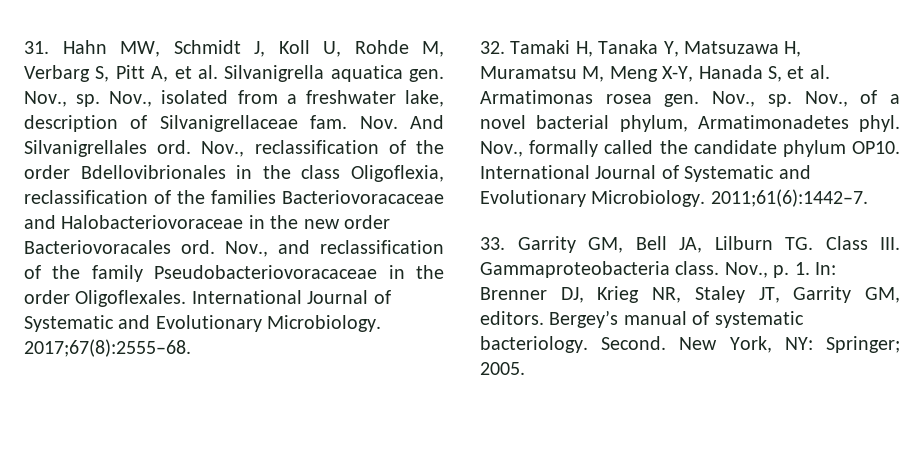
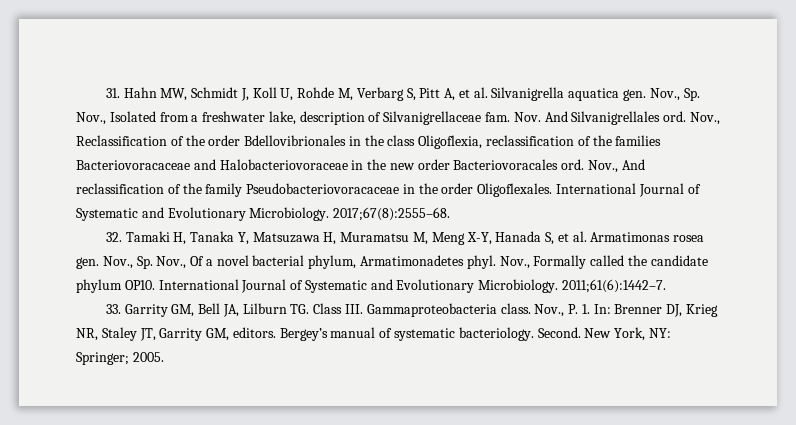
- Nov., sp. Nov., isolated from a freshwater lake, description of Silvanigrellaceae fam.
+ Nov., Sp. Nov., Isolated from a freshwater lake, description of Silvanigrellaceae fam.
- Nov., reclassification of the order Bdellovibrionales in the class Oligoflexia, reclassification of the families Bacteriovoracaceae and Halobacteriovoraceae in the new order Bacteriovoracales ord.
+ Nov., Reclassification of the order Bdellovibrionales in the class Oligoflexia, reclassification of the families Bacteriovoracaceae and Halobacteriovoraceae in the new order Bacteriovoracales ord.
- Nov., and reclassification of the family Pseudobacteriovoracaceae in the order Oligoflexales.
+ Nov., And reclassification of the family Pseudobacteriovoracaceae in the order Oligoflexales.
- Nov., sp. Nov., of a novel bacterial phylum, Armatimonadetes phyl.
+ Nov., Sp. Nov., Of a novel bacterial phylum, Armatimonadetes phyl.
- Nov., formally called the candidate phylum OP10.
+ Nov., Formally called the candidate phylum OP10.
- Nov., p. 1. In: Brenner DJ, Krieg NR, Staley JT, Garrity GM, editors.
+ Nov., P. 1. In: Brenner DJ, Krieg NR, Staley JT, Garrity GM, editors.

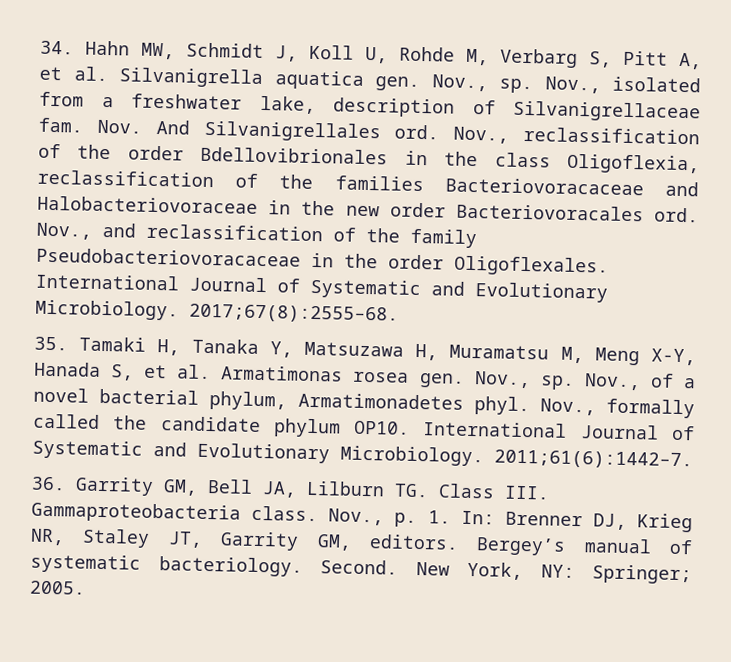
- 31. Hahn MW, Schmidt J, Koll U, Rohde M, Verbarg S, Pitt A, et al. Silvanigrella aquatica gen.
+ 34. Hahn MW, Schmidt J, Koll U, Rohde M, Verbarg S, Pitt A, et al. Silvanigrella aquatica gen.
- Nov., Sp. Nov., Isolated from a freshwater lake, description of Silvanigrellaceae fam.
+ Nov., sp. Nov., isolated from a freshwater lake, description of Silvanigrellaceae fam.
- Nov., Reclassification of the order Bdellovibrionales in the class Oligoflexia, reclassification of the families Bacteriovoracaceae and Halobacteriovoraceae in the new order Bacteriovoracales ord.
+ Nov., reclassification of the order Bdellovibrionales in the class Oligoflexia, reclassification of the families Bacteriovoracaceae and Halobacteriovoraceae in the new order Bacteriovoracales ord.
- Nov., And reclassification of the family Pseudobacteriovoracaceae in the order Oligoflexales.
+ Nov., and reclassification of the family Pseudobacteriovoracaceae in the order Oligoflexales.
- 32. Tamaki H, Tanaka Y, Matsuzawa H, Muramatsu M, Meng X-Y, Hanada S, et al. Armatimonas rosea gen.
+ 35. Tamaki H, Tanaka Y, Matsuzawa H, Muramatsu M, Meng X-Y, Hanada S, et al. Armatimonas rosea gen.
- Nov., Sp. Nov., Of a novel bacterial phylum, Armatimonadetes phyl.
+ Nov., sp. Nov., of a novel bacterial phylum, Armatimonadetes phyl.
- Nov., Formally called the candidate phylum OP10.
+ Nov., formally called the candidate phylum OP10.
- 33. Garrity GM, Bell JA, Lilburn TG. Class III. Gammaproteobacteria class.
+ 36. Garrity GM, Bell JA, Lilburn TG. Class III. Gammaproteobacteria class.
- Nov., P. 1. In: Brenner DJ, Krieg NR, Staley JT, Garrity GM, editors.
+ Nov., p. 1. In: Brenner DJ, Krieg NR, Staley JT, Garrity GM, editors.

